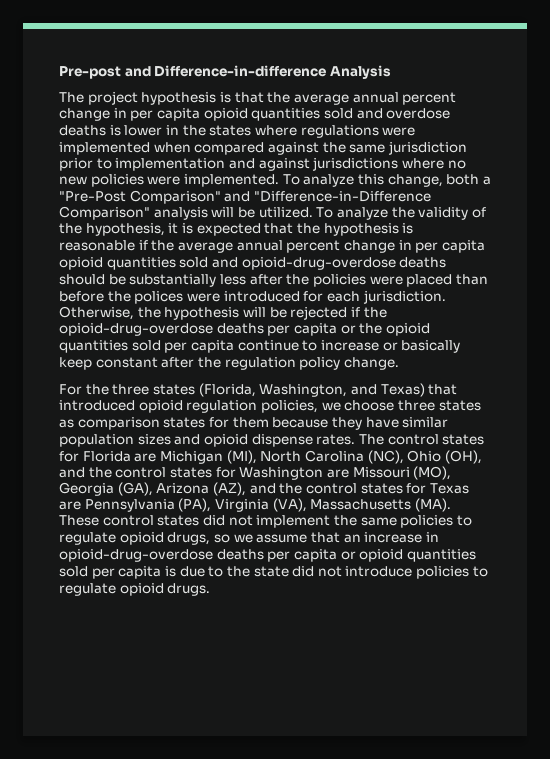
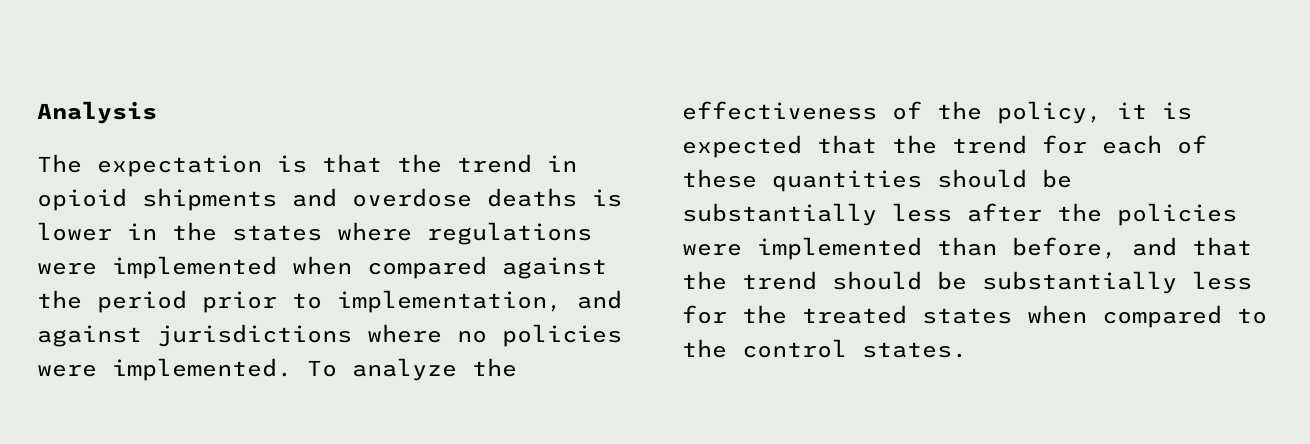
- Pre-post and Difference-in-difference Analysis
+ Analysis
- The project hypothesis is that the average annual percent change in per capita opioid quantities sold and overdose deaths is lower in the states where regulations were implemented when compared against the same jurisdiction prior to implementation and against jurisdictions where no new policies were implemented.
+ The expectation is that the trend in opioid shipments and overdose deaths is lower in the states where regulations were implemented when compared against the period prior to implementation, and against jurisdictions where no policies were implemented.
- To analyze this change, both a "Pre-Post Comparison" and "Difference-in-Difference Comparison" analysis will be utilized. To analyze the validity of the hypothesis, it is expected that the hypothesis is reasonable if the average annual percent change in per capita opioid quantities sold and opioid-drug-overdose deaths should be substantially less after the policies were placed than before the polices were introduced for each jurisdiction. Otherwise, the hypothesis will be rejected if the opioid-drug-overdose deaths per capita or the opioid quantities sold per capita continue to increase or basically keep constant after the regulation policy change.
- For the three states (Florida, Washington, and Texas) that introduced opioid regulation policies, we choose three states as comparison states for them because they have similar population sizes and opioid dispense rates. The control states for Florida are Michigan (MI), North Carolina (NC), Ohio (OH), and the control states for Washington are Missouri (MO), Georgia (GA), Arizona (AZ), and the control states for Texas are Pennsylvania (PA), Virginia (VA), Massachusetts (MA). These control states did not implement the same policies to regulate opioid drugs, so we assume that an increase in opioid-drug-overdose deaths per capita or opioid quantities sold per capita is due to the state did not introduce policies to regulate opioid drugs.
+ To analyze the effectiveness of the policy, it is expected that the trend for each of these quantities should be substantially less after the policies were implemented than before, and that the trend should be substantially less for the treated states when compared to the control states.

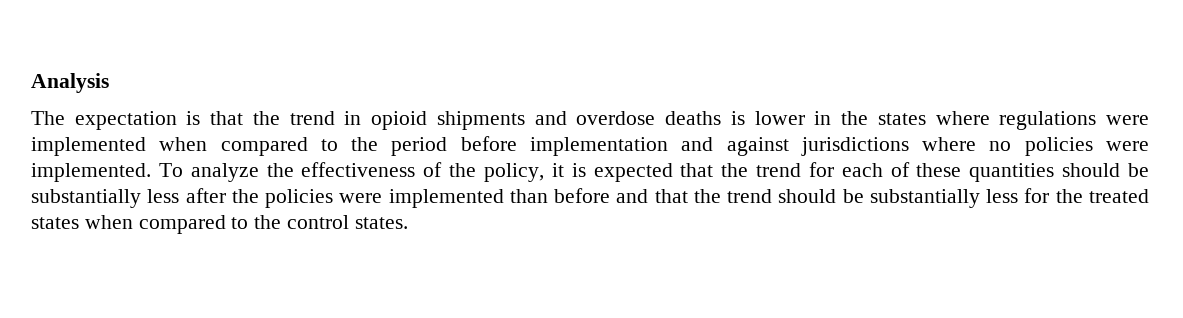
- The expectation is that the trend in opioid shipments and overdose deaths is lower in the states where regulations were implemented when compared against the period prior to implementation, and against jurisdictions where no policies were implemented.
+ The expectation is that the trend in opioid shipments and overdose deaths is lower in the states where regulations were implemented when compared to the period before implementation and against jurisdictions where no policies were implemented.
- To analyze the effectiveness of the policy, it is expected that the trend for each of these quantities should be substantially less after the policies were implemented than before, and that the trend should be substantially less for the treated states when compared to the control states.
+ To analyze the effectiveness of the policy, it is expected that the trend for each of these quantities should be substantially less after the policies were implemented than before and that the trend should be substantially less for the treated states when compared to the control states.

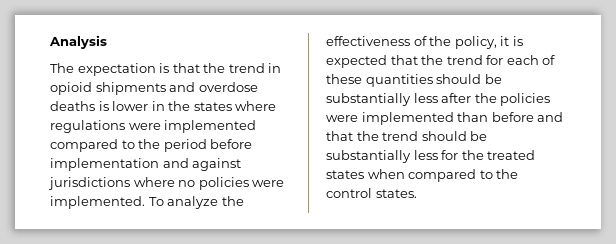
- The expectation is that the trend in opioid shipments and overdose deaths is lower in the states where regulations were implemented when compared to the period before implementation and against jurisdictions where no policies were implemented.
+ The expectation is that the trend in opioid shipments and overdose deaths is lower in the states where regulations were implemented compared to the period before implementation and against jurisdictions where no policies were implemented.

